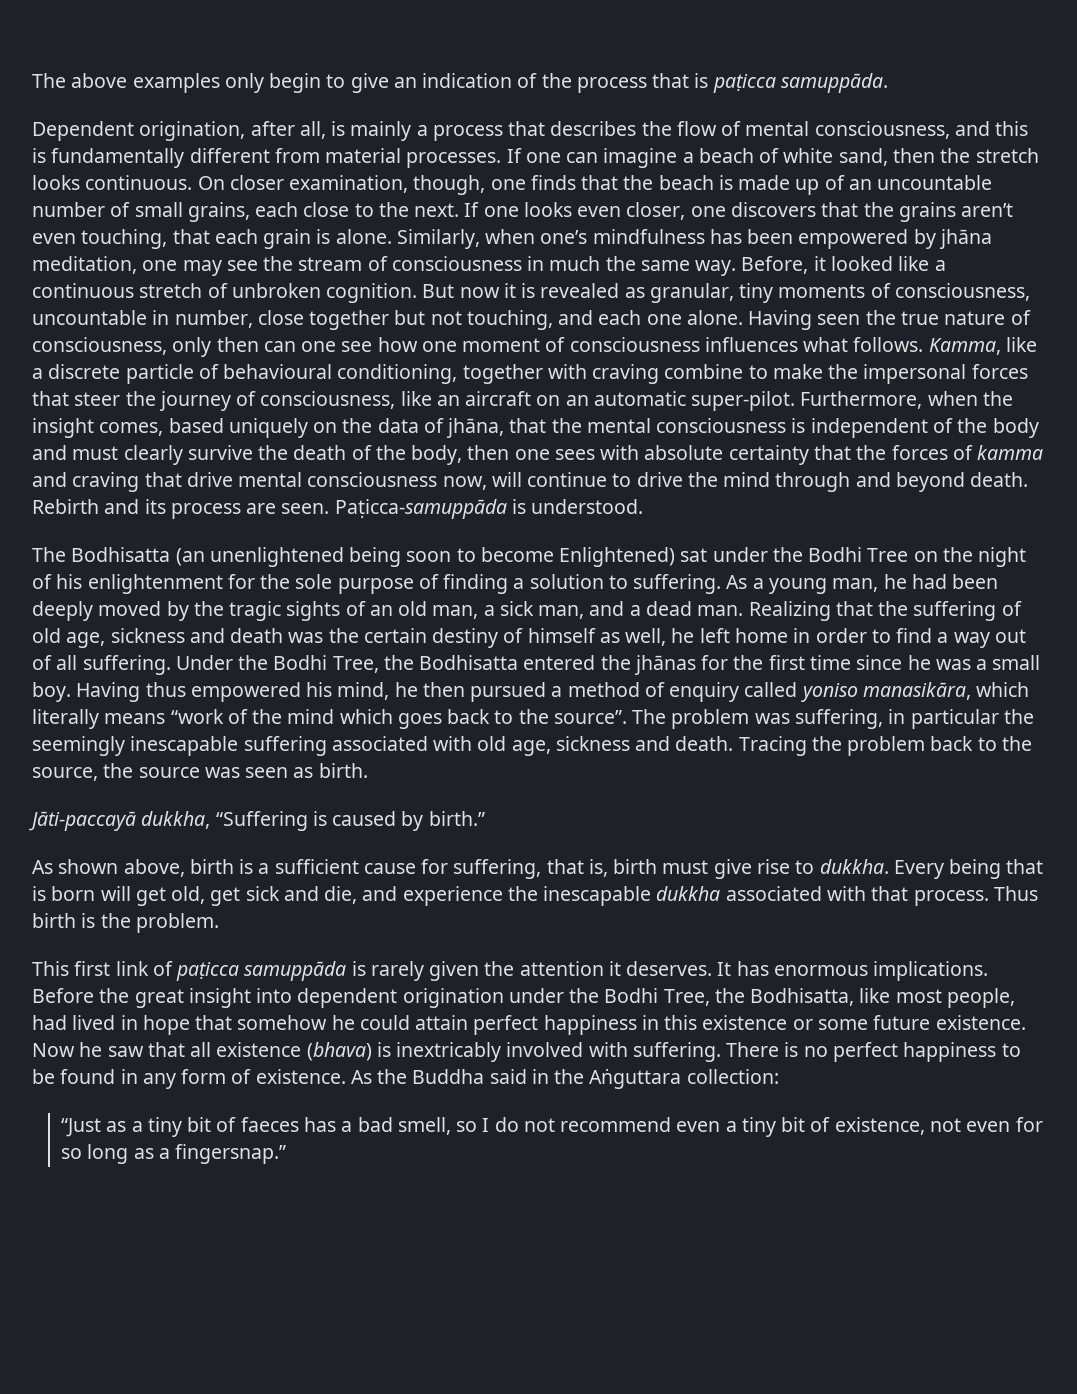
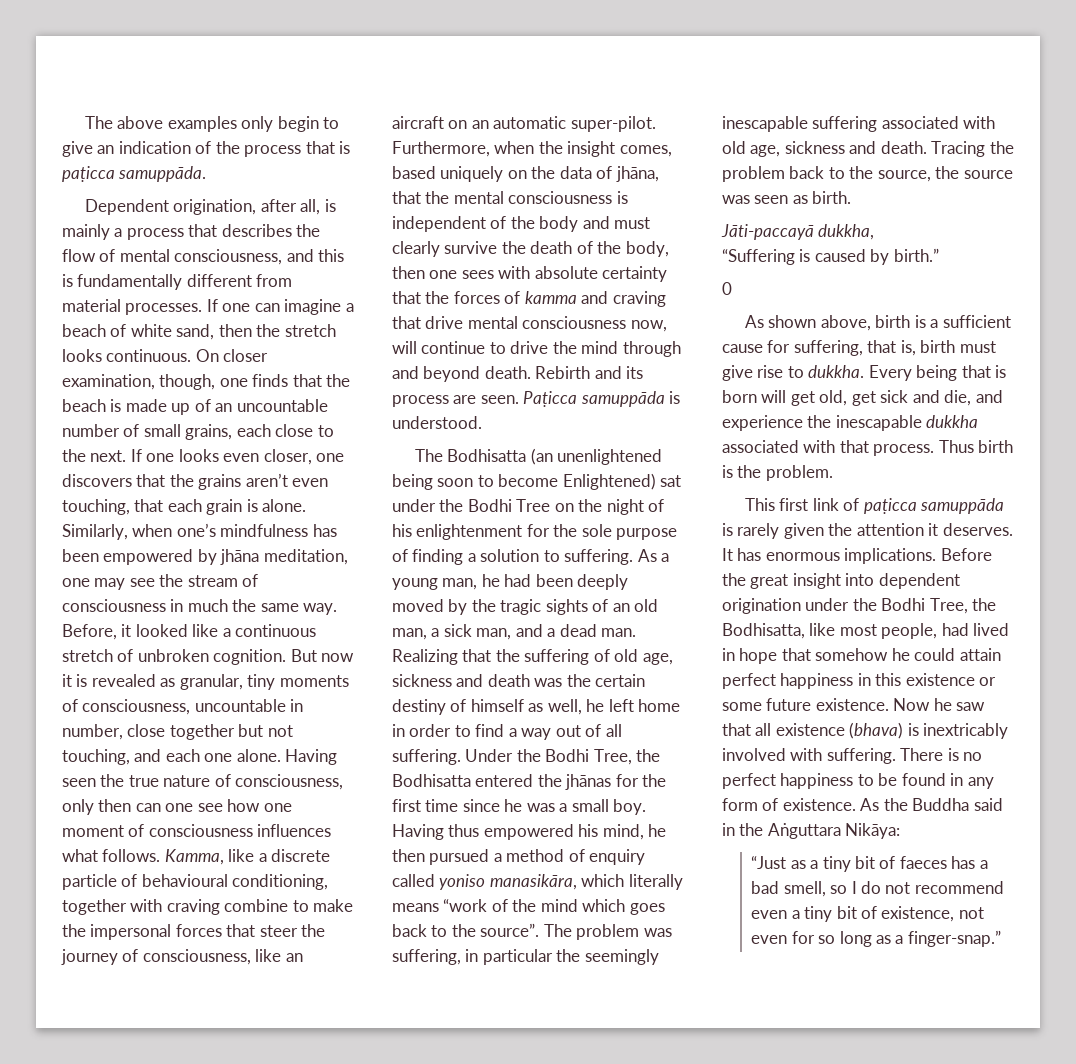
- Paṭicca-samuppāda is understood.
+ Paṭicca samuppāda is understood.
- Jāti-paccayā dukkha, “Suffering is caused by birth.”
+ Jāti-paccayā dukkha,
+ “Suffering is caused by birth.”
+ 0
- As the Buddha said in the Aṅguttara collection:
+ As the Buddha said in the Aṅguttara Nikāya:
- “Just as a tiny bit of faeces has a bad smell, so I do not recommend even a tiny bit of existence, not even for so long as a fingersnap.”
+ “Just as a tiny bit of faeces has a bad smell, so I do not recommend even a tiny bit of existence, not even for so long as a finger-snap.”

